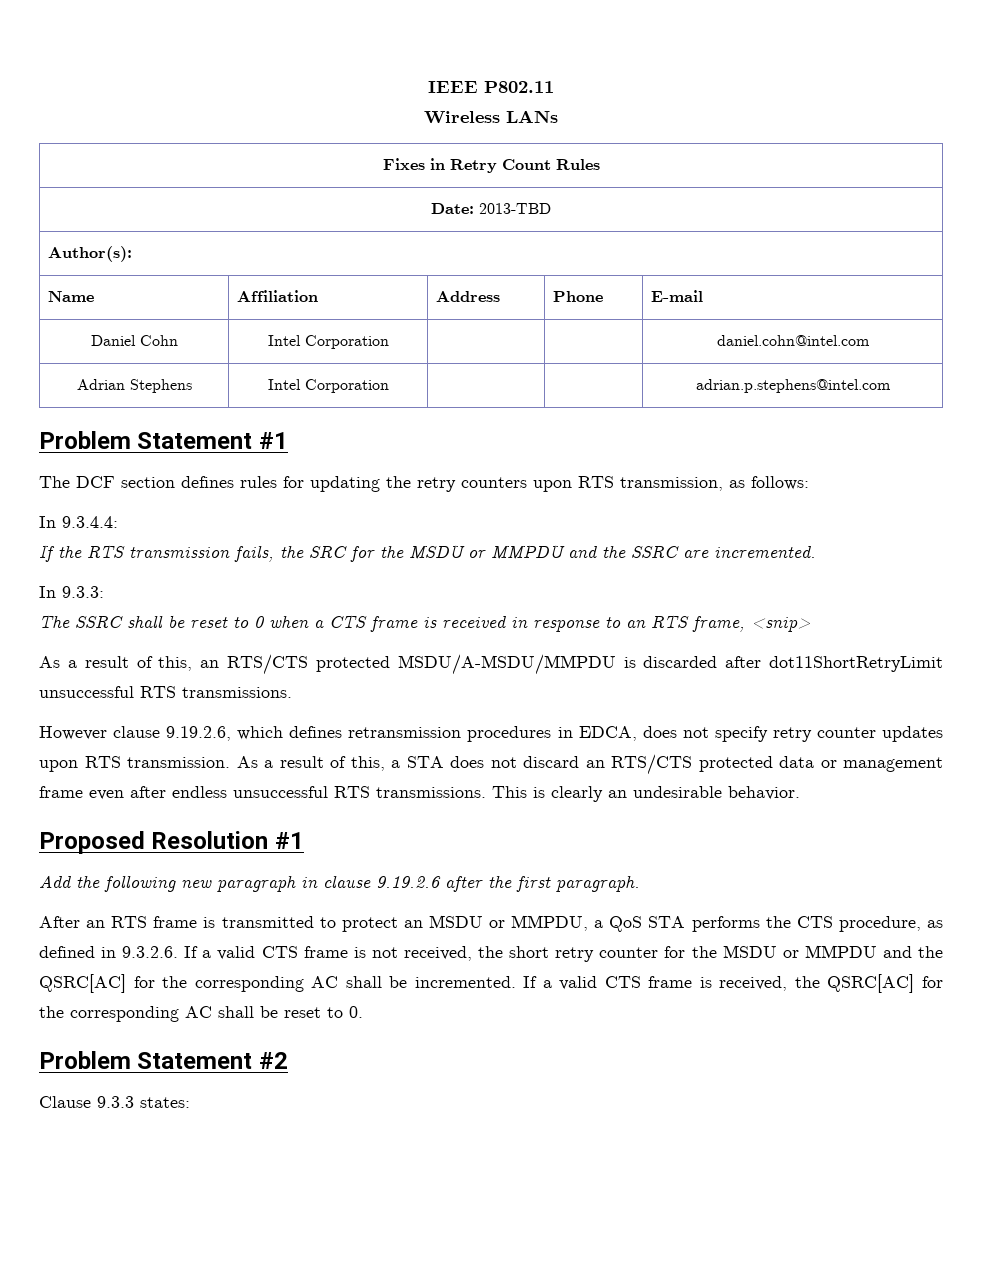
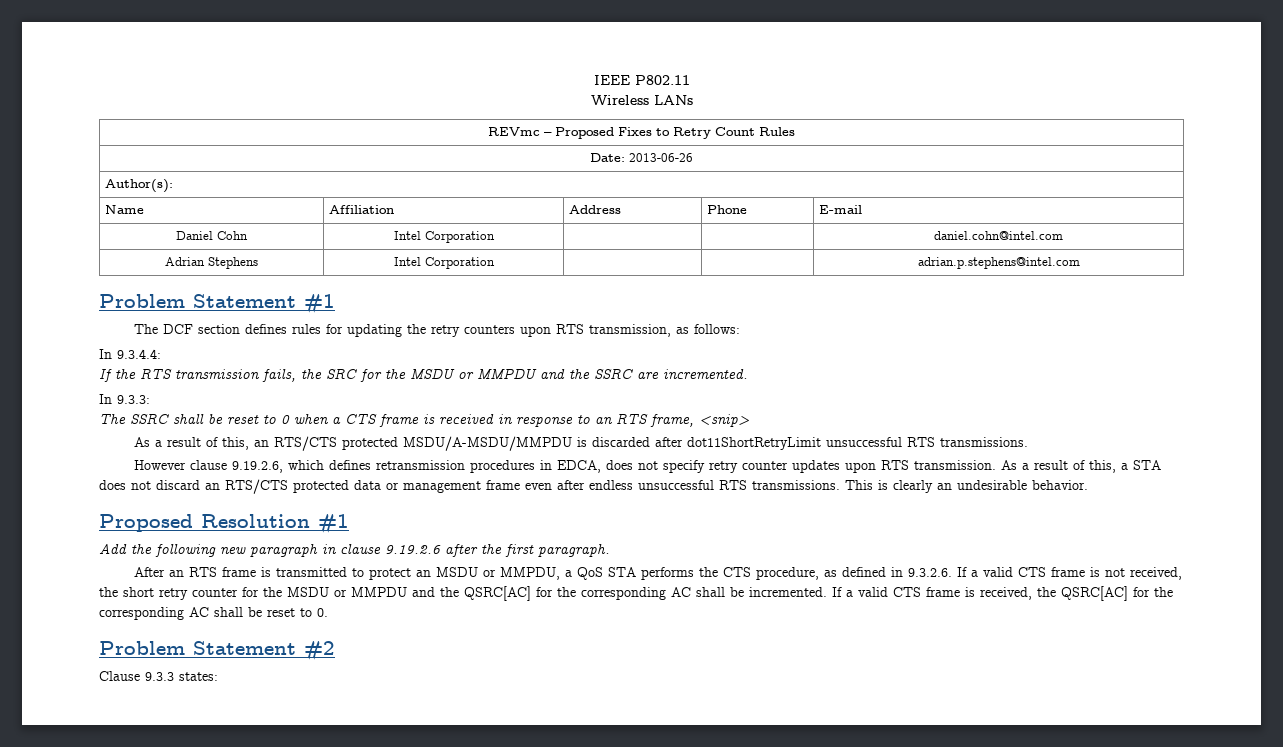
- Fixes in Retry Count Rules
+ REVmc – Proposed Fixes to Retry Count Rules
- Date: 2013-TBD
+ Date: 2013-06-26

